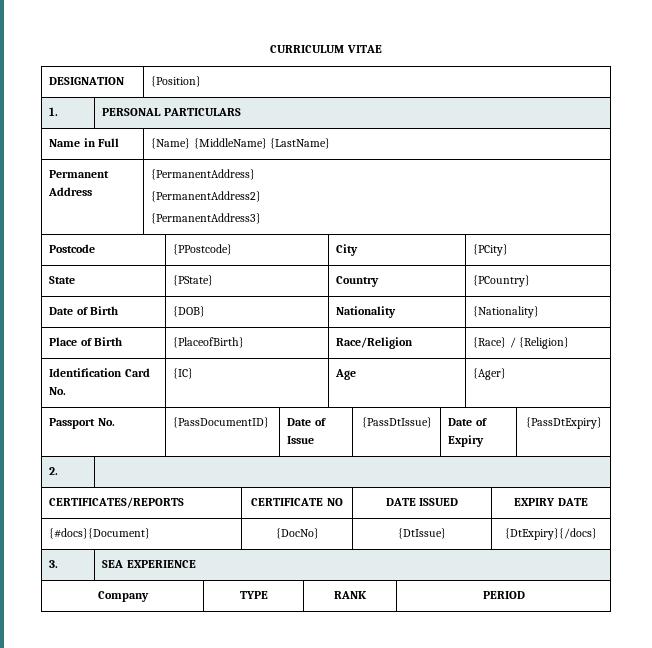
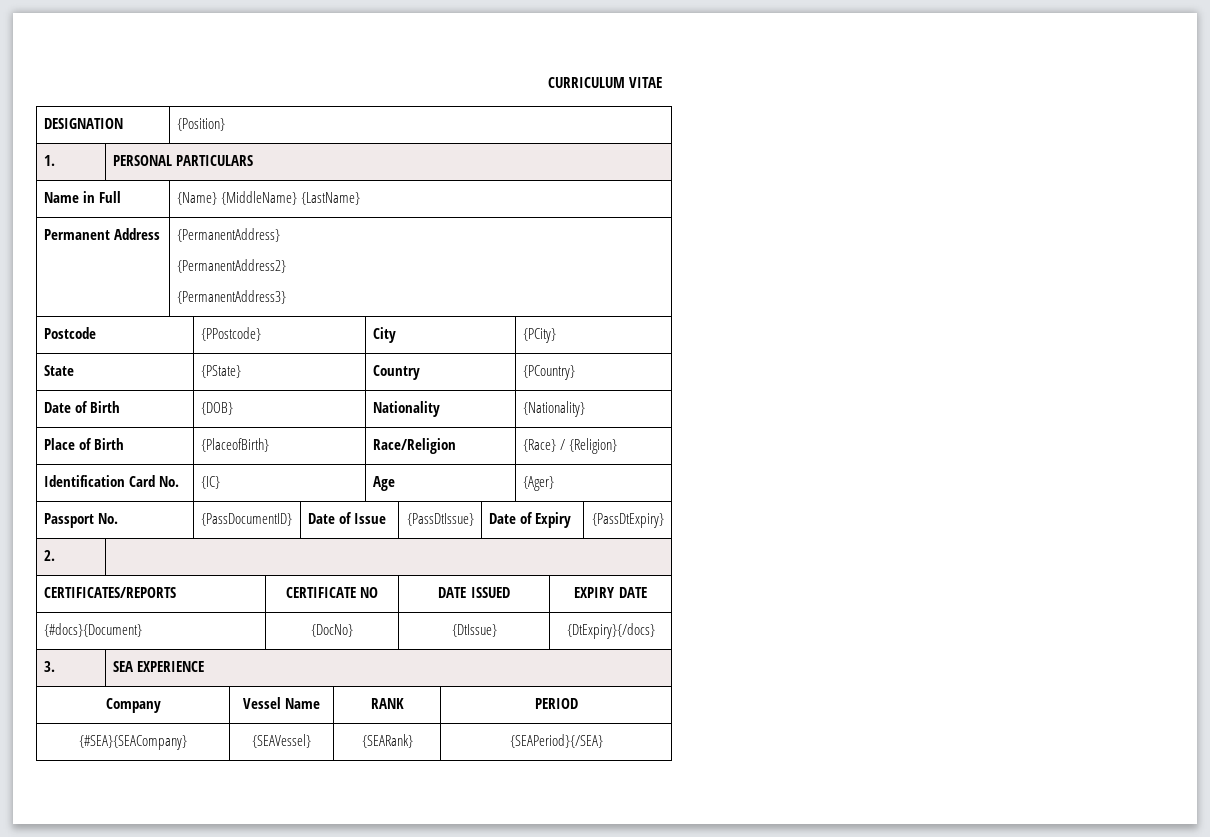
- Company | TYPE | RANK | PERIOD
+ Company | Vessel Name | RANK | PERIOD
+ {#SEA}{SEACompany} | {SEAVessel} | {SEARank} | {SEAPeriod}{/SEA}

